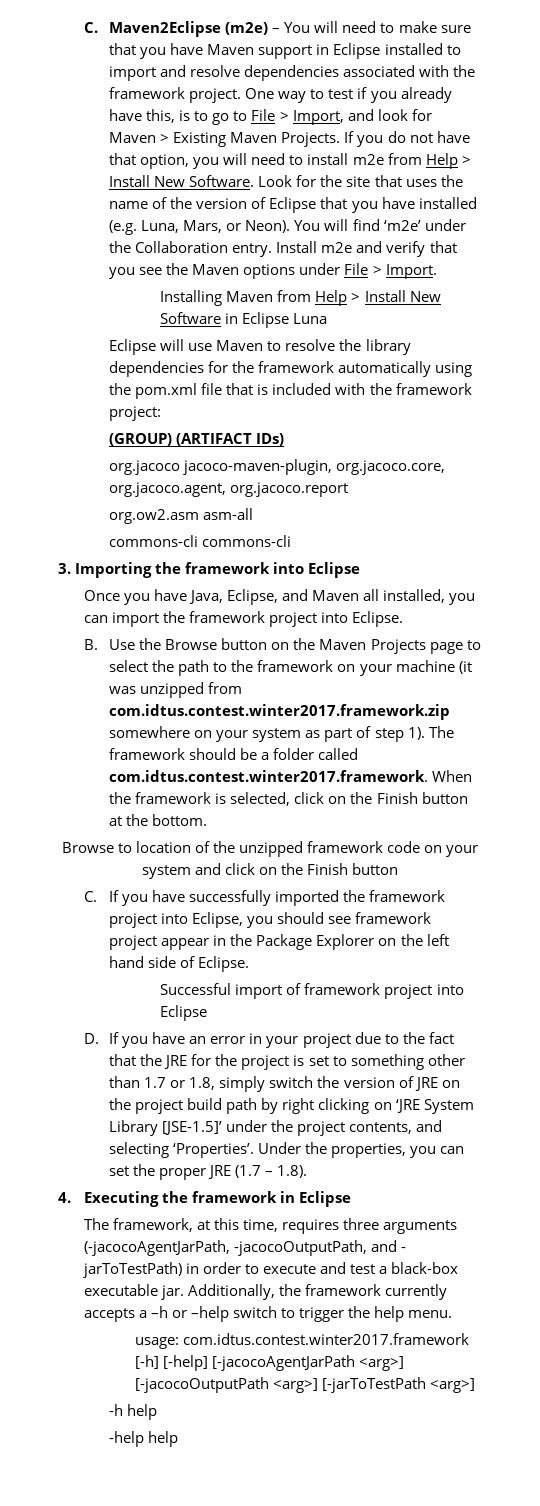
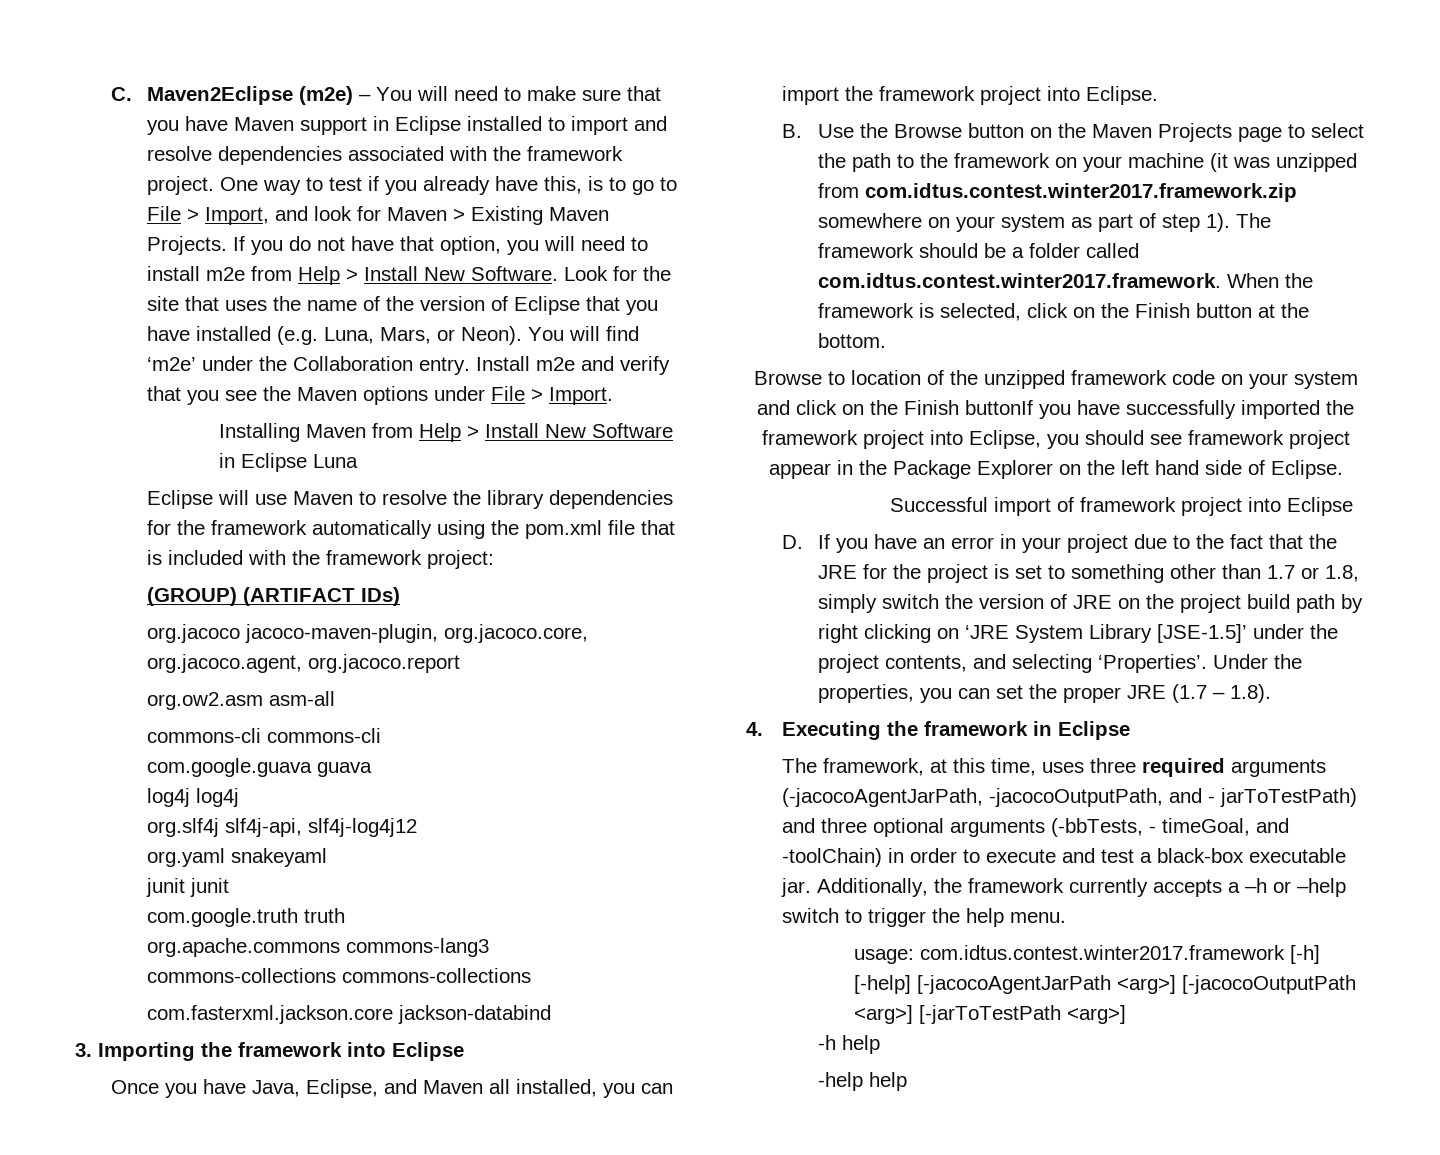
+ com.google.guava guava
+ log4j log4j
+ org.slf4j slf4j-api, slf4j-log4j12
+ org.yaml snakeyaml
+ junit junit
+ com.google.truth truth
+ org.apache.commons commons-lang3
+ commons-collections commons-collections
+ com.fasterxml.jackson.core jackson-databind
- Browse to location of the unzipped framework code on your system and click on the Finish button
- C. If you have successfully imported the framework project into Eclipse, you should see framework project appear in the Package Explorer on the left hand side of Eclipse.
+ Browse to location of the unzipped framework code on your system and click on the Finish buttonIf you have successfully imported the framework project into Eclipse, you should see framework project appear in the Package Explorer on the left hand side of Eclipse.
- The framework, at this time, requires three arguments (-jacocoAgentJarPath, -jacocoOutputPath, and - jarToTestPath) in order to execute and test a black-box executable jar.
+ The framework, at this time, uses three required arguments (-jacocoAgentJarPath, -jacocoOutputPath, and - jarToTestPath) and three optional arguments (-bbTests, - timeGoal, and -toolChain) in order to execute and test a black-box executable jar.

